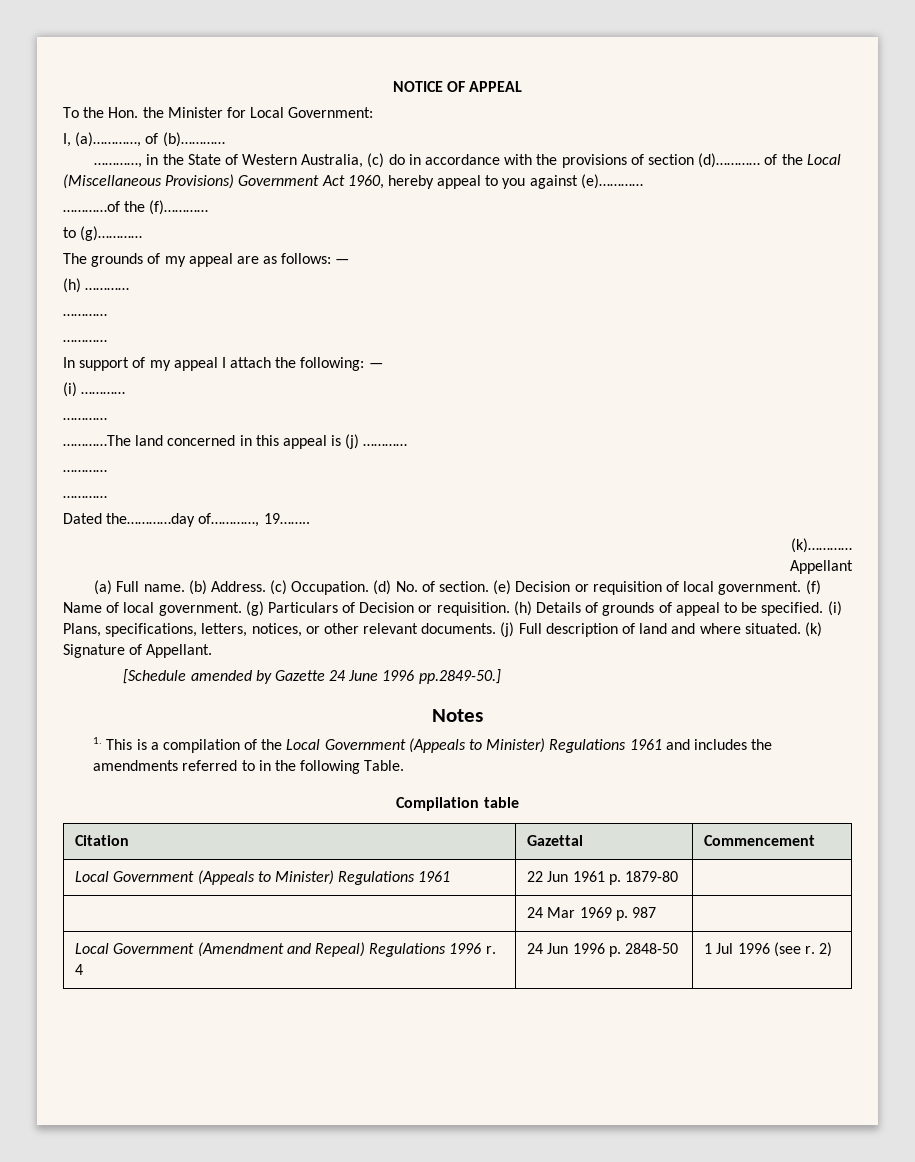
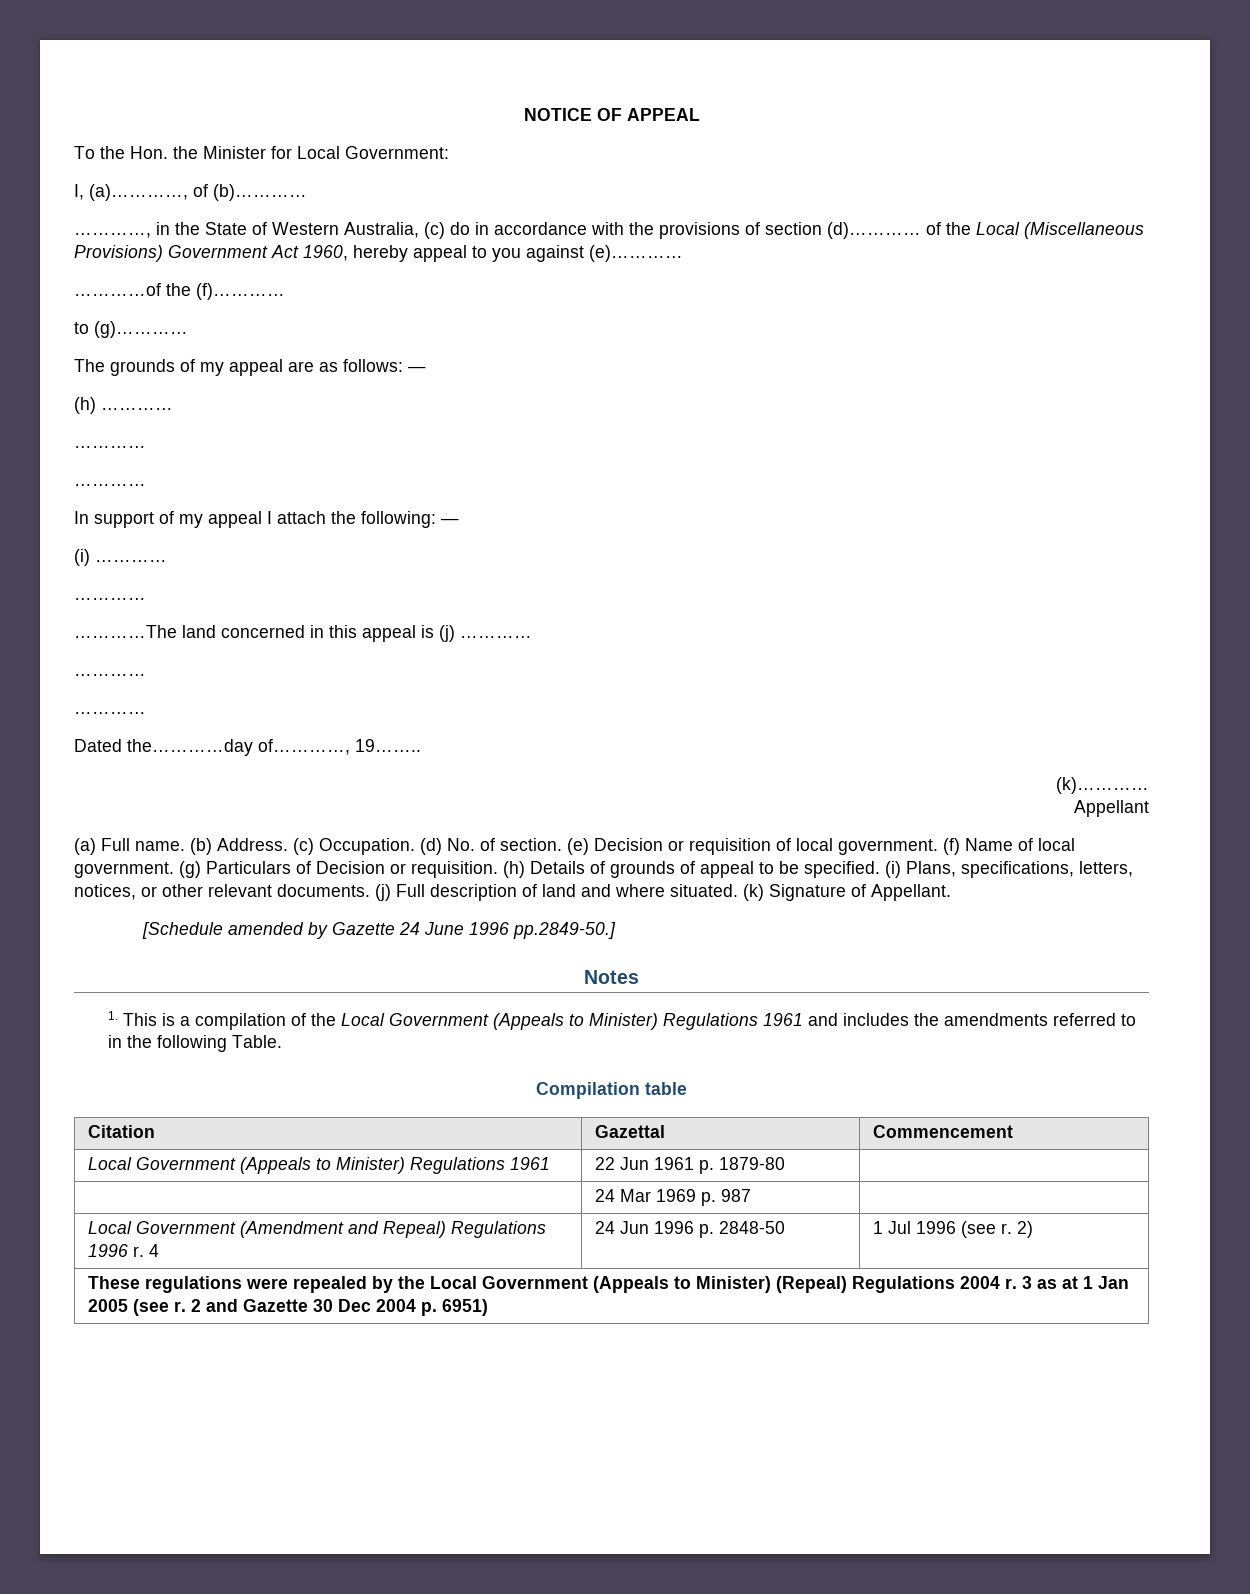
+ These regulations were repealed by the Local Government (Appeals to Minister) (Repeal) Regulations 2004 r. 3 as at 1 Jan 2005 (see r. 2 and Gazette 30 Dec 2004 p. 6951)

